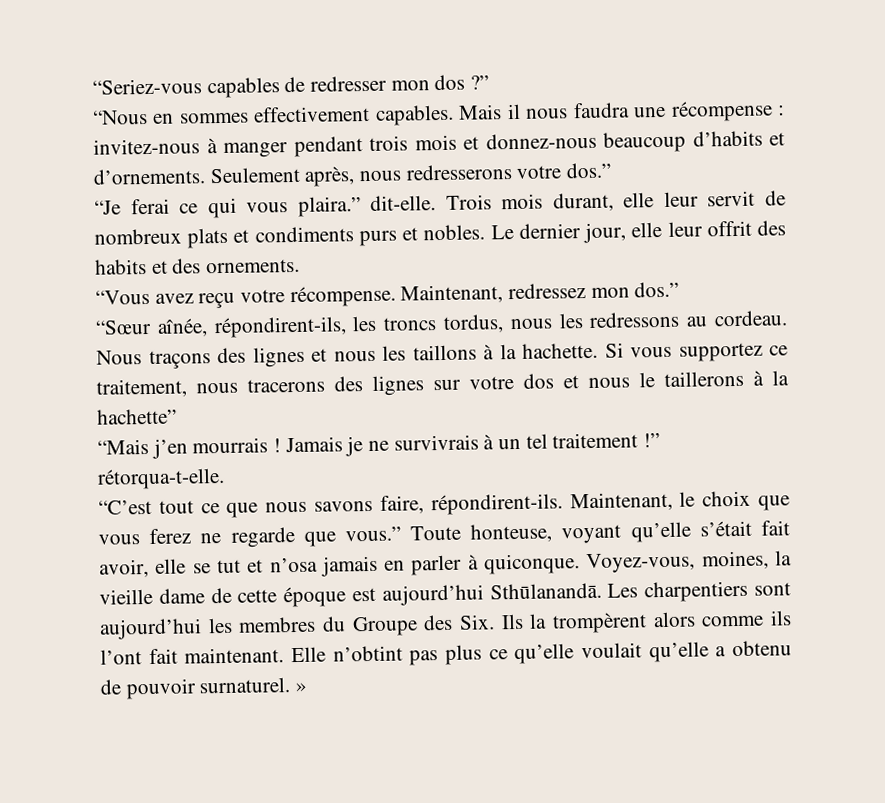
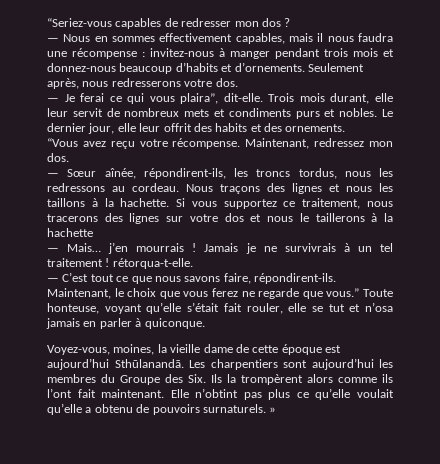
- “Seriez-vous capables de redresser mon dos ?”
- “Nous en sommes effectivement capables. Mais il nous faudra une récompense : invitez-nous à manger pendant trois mois et donnez-nous beaucoup d’habits et d’ornements.
+ “Seriez-vous capables de redresser mon dos ?
+ — Nous en sommes effectivement capables, mais il nous faudra une récompense : invitez-nous à manger pendant trois mois et donnez-nous beaucoup d’habits et d’ornements.
- Seulement après, nous redresserons votre dos.”
- “Je ferai ce qui vous plaira.” dit-elle.
+ Seulement après, nous redresserons votre dos.
+ — Je ferai ce qui vous plaira”, dit-elle.
- Trois mois durant, elle leur servit de nombreux plats et condiments purs et nobles.
+ Trois mois durant, elle leur servit de nombreux mets et condiments purs et nobles.
- Maintenant, redressez mon dos.”
- “Sœur aînée, répondirent-ils, les troncs tordus, nous les redressons au cordeau.
+ Maintenant, redressez mon dos.
+ — Sœur aînée, répondirent-ils, les troncs tordus, nous les redressons au cordeau.
- Si vous supportez ce traitement, nous tracerons des lignes sur votre dos et nous le taillerons à la hachette”
- “Mais j’en mourrais !
+ Si vous supportez ce traitement, nous tracerons des lignes sur votre dos et nous le taillerons à la hachette
+ — Mais… j’en mourrais !
- Jamais je ne survivrais à un tel traitement !” rétorqua-t-elle.
+ Jamais je ne survivrais à un tel traitement ! rétorqua-t-elle.
- “C’est tout ce que nous savons faire, répondirent-ils.
+ — C’est tout ce que nous savons faire, répondirent-ils.
- Toute honteuse, voyant qu’elle s’était fait avoir, elle se tut et n’osa jamais en parler à quiconque. Voyez-vous, moines, la vieille dame de cette époque est aujourd’hui Sthūlanandā.
+ Toute honteuse, voyant qu’elle s’était fait rouler, elle se tut et n’osa jamais en parler à quiconque.
+ Voyez-vous, moines, la vieille dame de cette époque est aujourd’hui Sthūlanandā.
- Elle n’obtint pas plus ce qu’elle voulait qu’elle a obtenu de pouvoir surnaturel. »
+ Elle n’obtint pas plus ce qu’elle voulait qu’elle a obtenu de pouvoirs surnaturels. »

